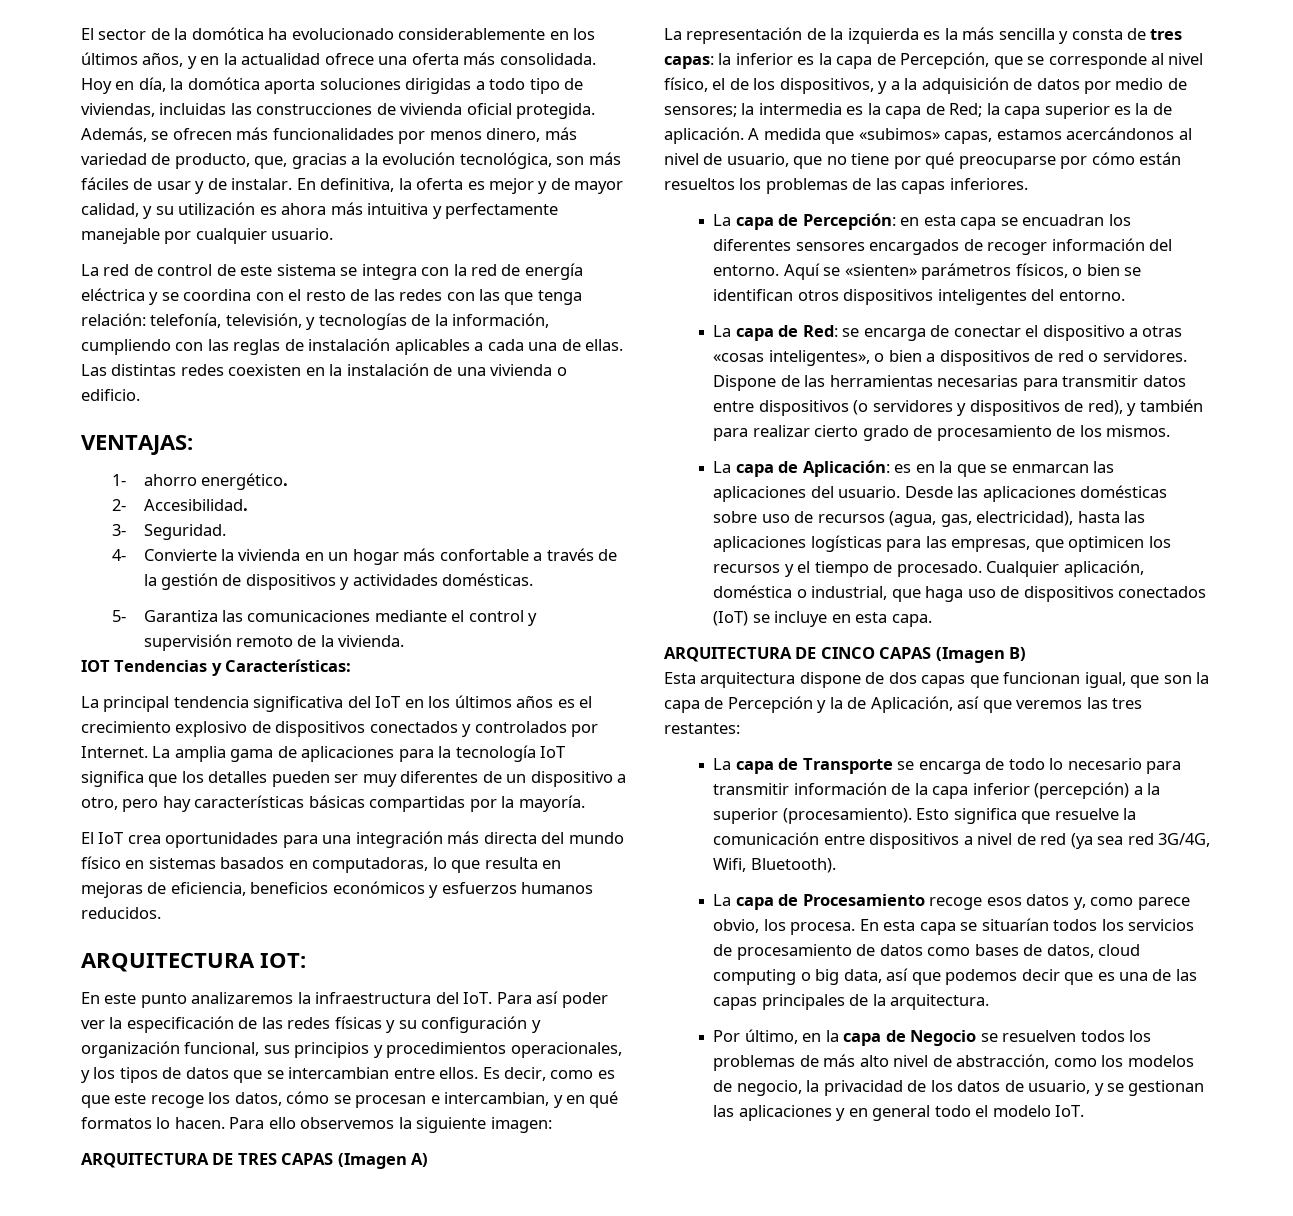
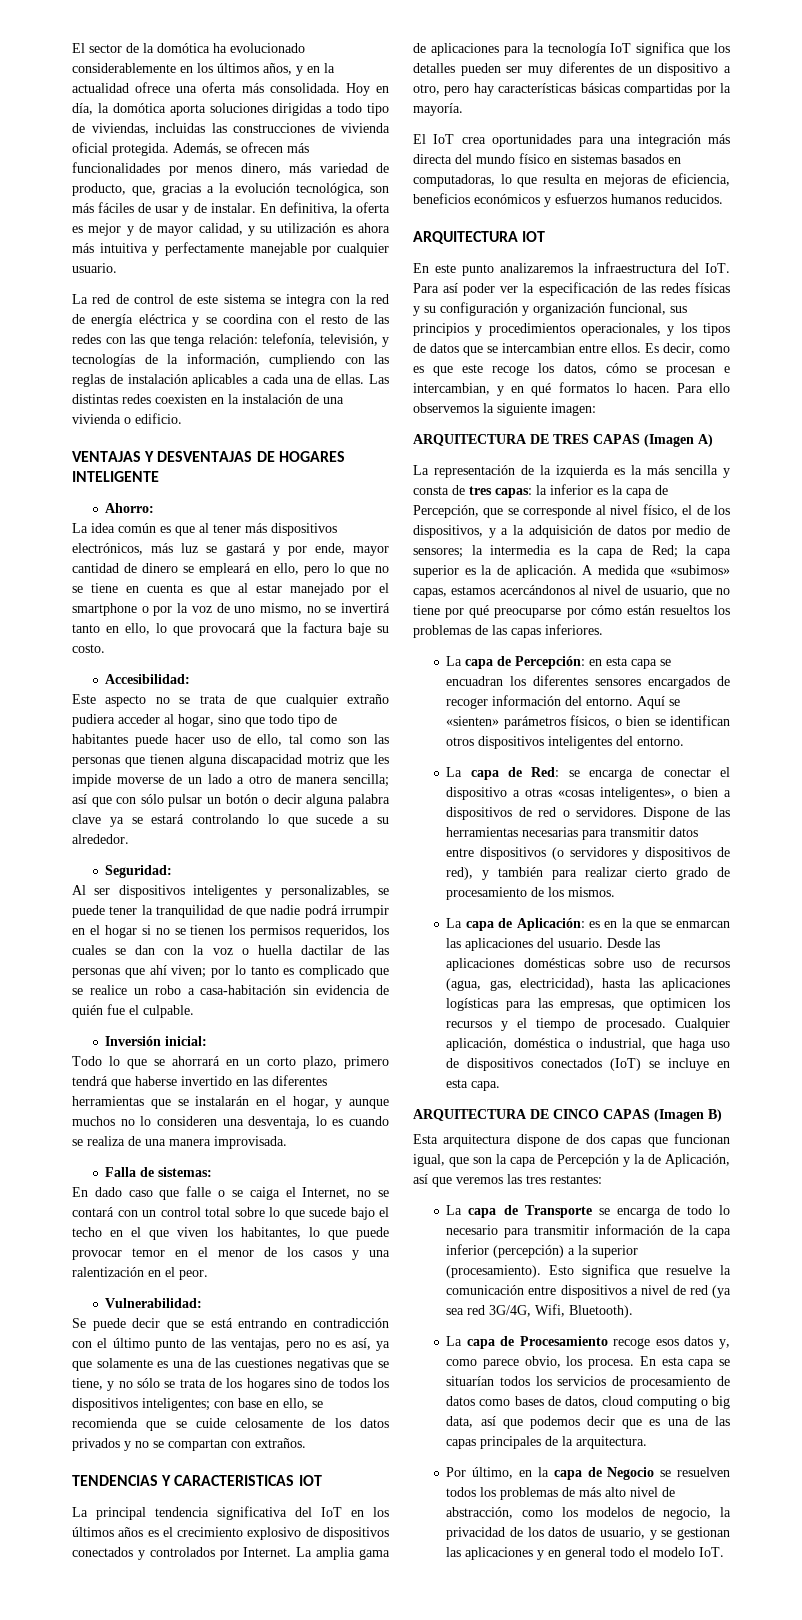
- VENTAJAS:
- 1- ahorro energético.
- 2- Accesibilidad.
- 3- Seguridad.
- 4- Convierte la vivienda en un hogar más confortable a través de la gestión de dispositivos y actividades domésticas.
- 5- Garantiza las comunicaciones mediante el control y supervisión remoto de la vivienda.
- IOT Tendencias y Características:
+ VENTAJAS Y DESVENTAJAS DE HOGARES INTELIGENTE
+ Ahorro:
+ La idea común es que al tener más dispositivos electrónicos, más luz se gastará y por ende, mayor cantidad de dinero se empleará en ello, pero lo que no se tiene en cuenta es que al estar manejado por el smartphone o por la voz de uno mismo, no se invertirá tanto en ello, lo que provocará que la factura baje su costo.
+ Accesibilidad:
+ Este aspecto no se trata de que cualquier extraño pudiera acceder al hogar, sino que todo tipo de habitantes puede hacer uso de ello, tal como son las personas que tienen alguna discapacidad motriz que les impide moverse de un lado a otro de manera sencilla; así que con sólo pulsar un botón o decir alguna palabra clave ya se estará controlando lo que sucede a su alrededor.
+ Seguridad:
+ Al ser dispositivos inteligentes y personalizables, se puede tener la tranquilidad de que nadie podrá irrumpir en el hogar si no se tienen los permisos requeridos, los cuales se dan con la voz o huella dactilar de las personas que ahí viven; por lo tanto es complicado que se realice un robo a casa-habitación sin evidencia de quién fue el culpable.
+ Inversión inicial:
+ Todo lo que se ahorrará en un corto plazo, primero tendrá que haberse invertido en las diferentes herramientas que se instalarán en el hogar, y aunque muchos no lo consideren una desventaja, lo es cuando se realiza de una manera improvisada.
+ Falla de sistemas:
+ En dado caso que falle o se caiga el Internet, no se contará con un control total sobre lo que sucede bajo el techo en el que viven los habitantes, lo que puede provocar temor en el menor de los casos y una ralentización en el peor.
+ Vulnerabilidad:
+ Se puede decir que se está entrando en contradicción con el último punto de las ventajas, pero no es así, ya que solamente es una de las cuestiones negativas que se tiene, y no sólo se trata de los hogares sino de todos los dispositivos inteligentes; con base en ello, se recomienda que se cuide celosamente de los datos privados y no se compartan con extraños.
+ TENDENCIAS Y CARACTERISTICAS IOT
- ARQUITECTURA IOT:
+ ARQUITECTURA IOT

